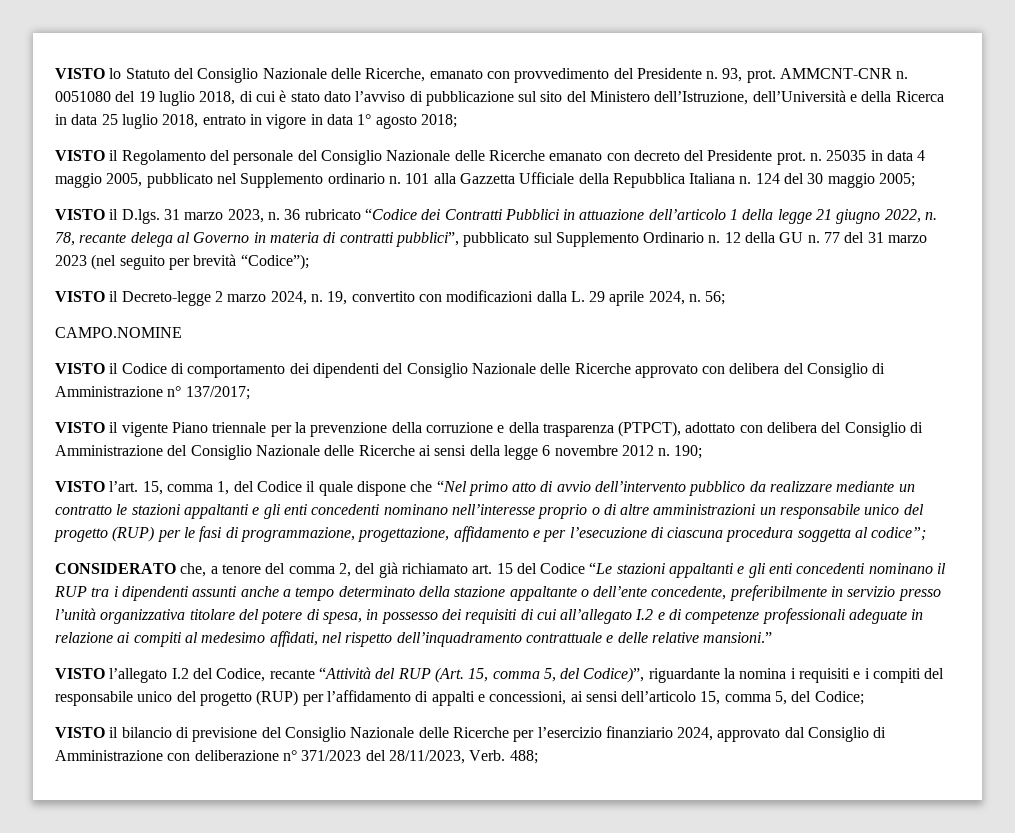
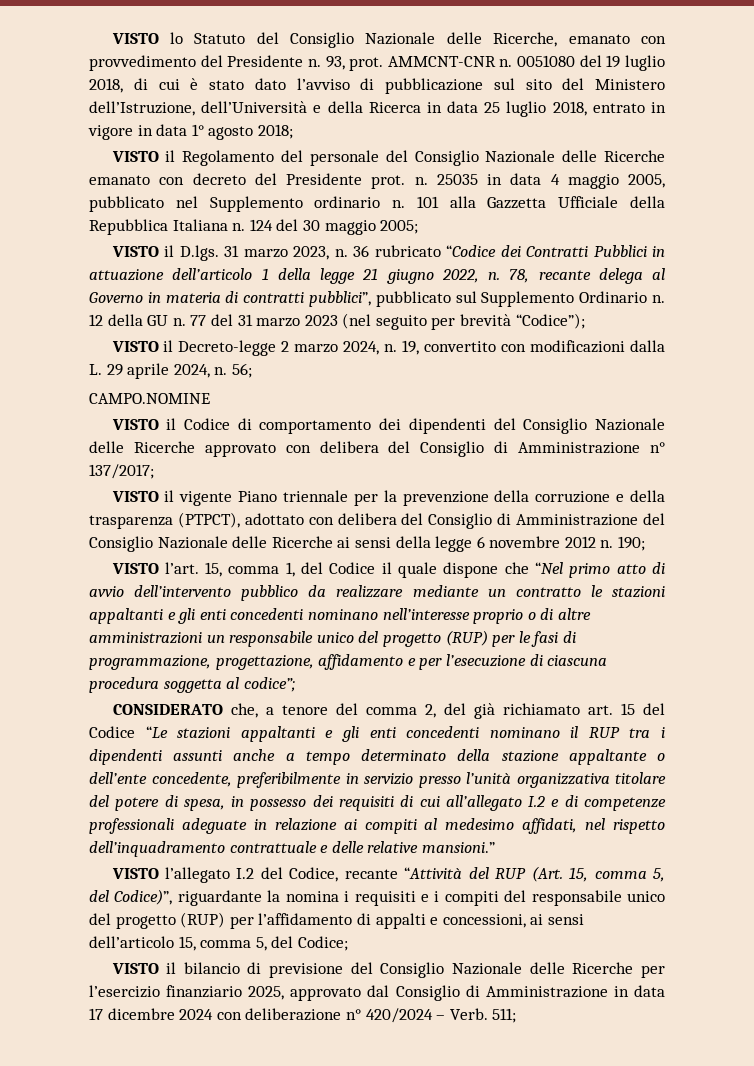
- VISTO il bilancio di previsione del Consiglio Nazionale delle Ricerche per l’esercizio finanziario 2024, approvato dal Consiglio di Amministrazione con deliberazione n° 371/2023 del 28/11/2023, Verb. 488;
+ VISTO il bilancio di previsione del Consiglio Nazionale delle Ricerche per l’esercizio finanziario 2025, approvato dal Consiglio di Amministrazione in data 17 dicembre 2024 con deliberazione n° 420/2024 – Verb. 511;

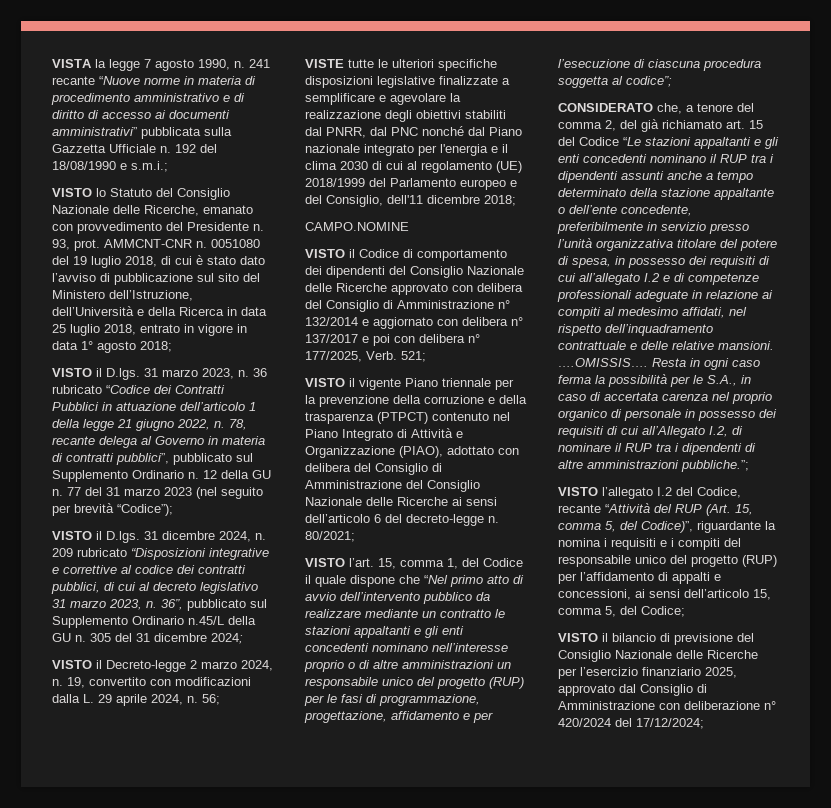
+ VISTA la legge 7 agosto 1990, n. 241 recante “Nuove norme in materia di procedimento amministrativo e di diritto di accesso ai documenti amministrativi” pubblicata sulla Gazzetta Ufficiale n. 192 del 18/08/1990 e s.m.i.;
- VISTO il Regolamento del personale del Consiglio Nazionale delle Ricerche emanato con decreto del Presidente prot. n. 25035 in data 4 maggio 2005, pubblicato nel Supplemento ordinario n. 101 alla Gazzetta Ufficiale della Repubblica Italiana n. 124 del 30 maggio 2005;
+ VISTO il D.lgs. 31 dicembre 2024, n. 209 rubricato “Disposizioni integrative e correttive al codice dei contratti pubblici, di cui al decreto legislativo 31 marzo 2023, n. 36”, pubblicato sul Supplemento Ordinario n.45/L della GU n. 305 del 31 dicembre 2024;
+ VISTE tutte le ulteriori specifiche disposizioni legislative finalizzate a semplificare e agevolare la realizzazione degli obiettivi stabiliti dal PNRR, dal PNC nonché dal Piano nazionale integrato per l'energia e il clima 2030 di cui al regolamento (UE) 2018/1999 del Parlamento europeo e del Consiglio, dell'11 dicembre 2018;
- VISTO il Codice di comportamento dei dipendenti del Consiglio Nazionale delle Ricerche approvato con delibera del Consiglio di Amministrazione n° 137/2017;
+ VISTO il Codice di comportamento dei dipendenti del Consiglio Nazionale delle Ricerche approvato con delibera del Consiglio di Amministrazione n° 132/2014 e aggiornato con delibera n° 137/2017 e poi con delibera n° 177/2025, Verb. 521;
- VISTO il vigente Piano triennale per la prevenzione della corruzione e della trasparenza (PTPCT), adottato con delibera del Consiglio di Amministrazione del Consiglio Nazionale delle Ricerche ai sensi della legge 6 novembre 2012 n. 190;
+ VISTO il vigente Piano triennale per la prevenzione della corruzione e della trasparenza (PTPCT) contenuto nel Piano Integrato di Attività e Organizzazione (PIAO), adottato con delibera del Consiglio di Amministrazione del Consiglio Nazionale delle Ricerche ai sensi dell’articolo 6 del decreto-legge n. 80/2021;
- CONSIDERATO che, a tenore del comma 2, del già richiamato art. 15 del Codice “Le stazioni appaltanti e gli enti concedenti nominano il RUP tra i dipendenti assunti anche a tempo determinato della stazione appaltante o dell’ente concedente, preferibilmente in servizio presso l’unità organizzativa titolare del potere di spesa, in possesso dei requisiti di cui all’allegato I.2 e di competenze professionali adeguate in relazione ai compiti al medesimo affidati, nel rispetto dell’inquadramento contrattuale e delle relative mansioni.”
+ CONSIDERATO che, a tenore del comma 2, del già richiamato art. 15 del Codice “Le stazioni appaltanti e gli enti concedenti nominano il RUP tra i dipendenti assunti anche a tempo determinato della stazione appaltante o dell’ente concedente, preferibilmente in servizio presso l’unità organizzativa titolare del potere di spesa, in possesso dei requisiti di cui all’allegato I.2 e di competenze professionali adeguate in relazione ai compiti al medesimo affidati, nel rispetto dell’inquadramento contrattuale e delle relative mansioni. ….OMISSIS…. Resta in ogni caso ferma la possibilità per le S.A., in caso di accertata carenza nel proprio organico di personale in possesso dei requisiti di cui all’Allegato I.2, di nominare il RUP tra i dipendenti di altre amministrazioni pubbliche.”;
- VISTO il bilancio di previsione del Consiglio Nazionale delle Ricerche per l’esercizio finanziario 2025, approvato dal Consiglio di Amministrazione in data 17 dicembre 2024 con deliberazione n° 420/2024 – Verb. 511;
+ VISTO il bilancio di previsione del Consiglio Nazionale delle Ricerche per l’esercizio finanziario 2025, approvato dal Consiglio di Amministrazione con deliberazione n° 420/2024 del 17/12/2024;

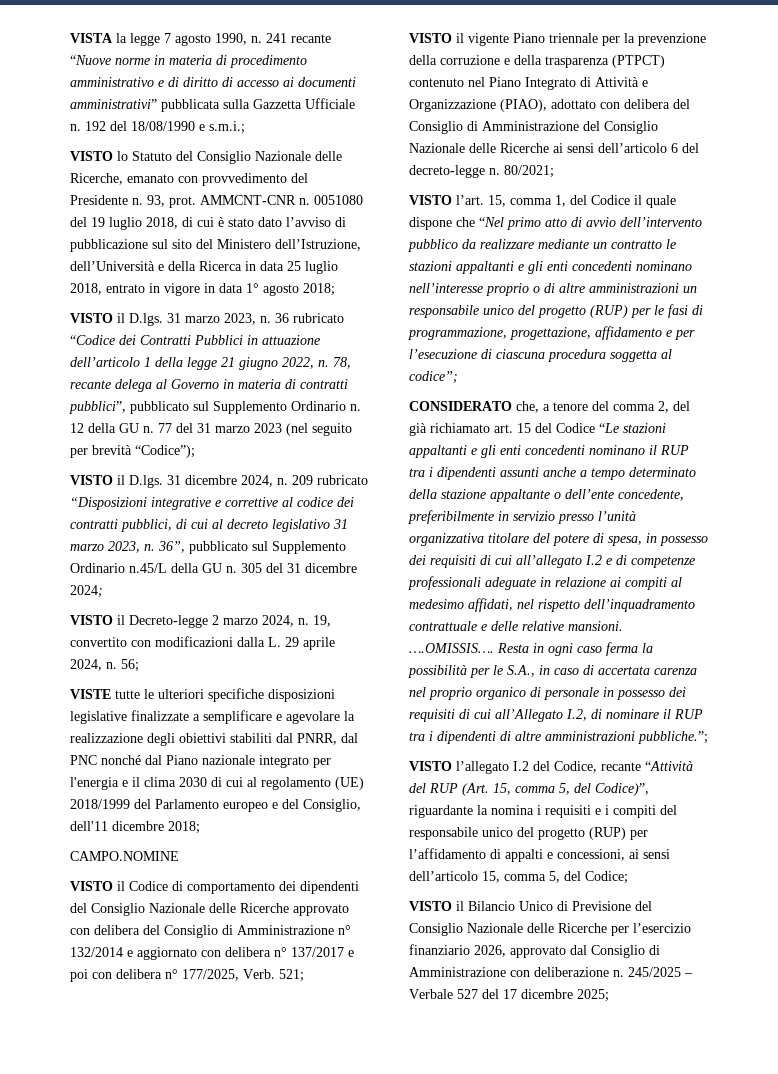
- VISTO il bilancio di previsione del Consiglio Nazionale delle Ricerche per l’esercizio finanziario 2025, approvato dal Consiglio di Amministrazione con deliberazione n° 420/2024 del 17/12/2024;
+ VISTO il Bilancio Unico di Previsione del Consiglio Nazionale delle Ricerche per l’esercizio finanziario 2026, approvato dal Consiglio di Amministrazione con deliberazione n. 245/2025 – Verbale 527 del 17 dicembre 2025;

